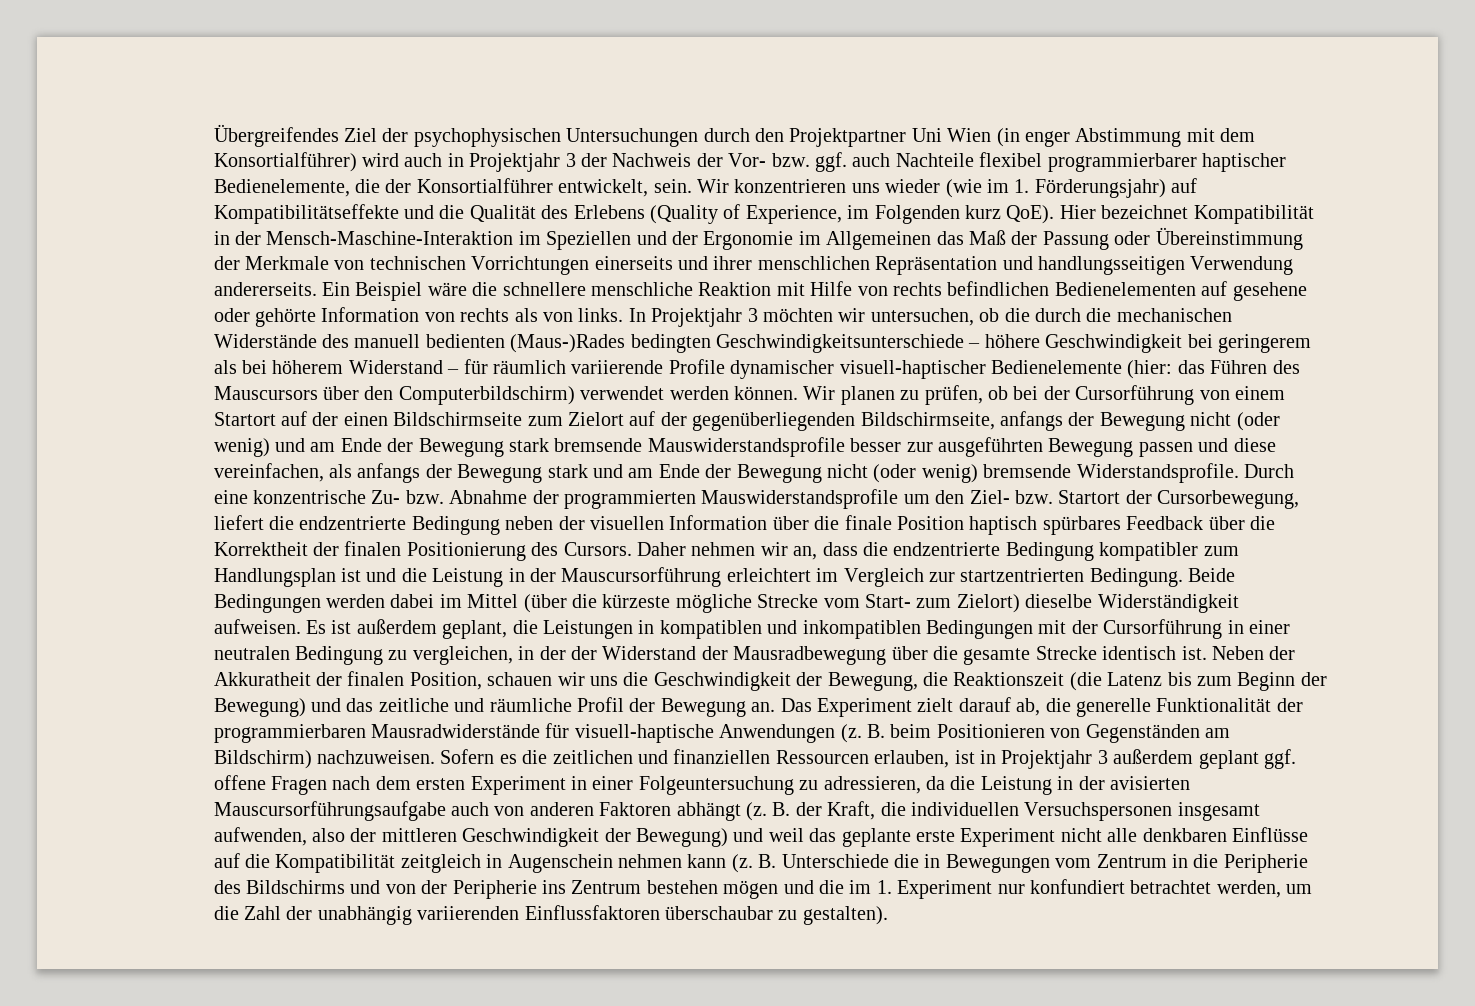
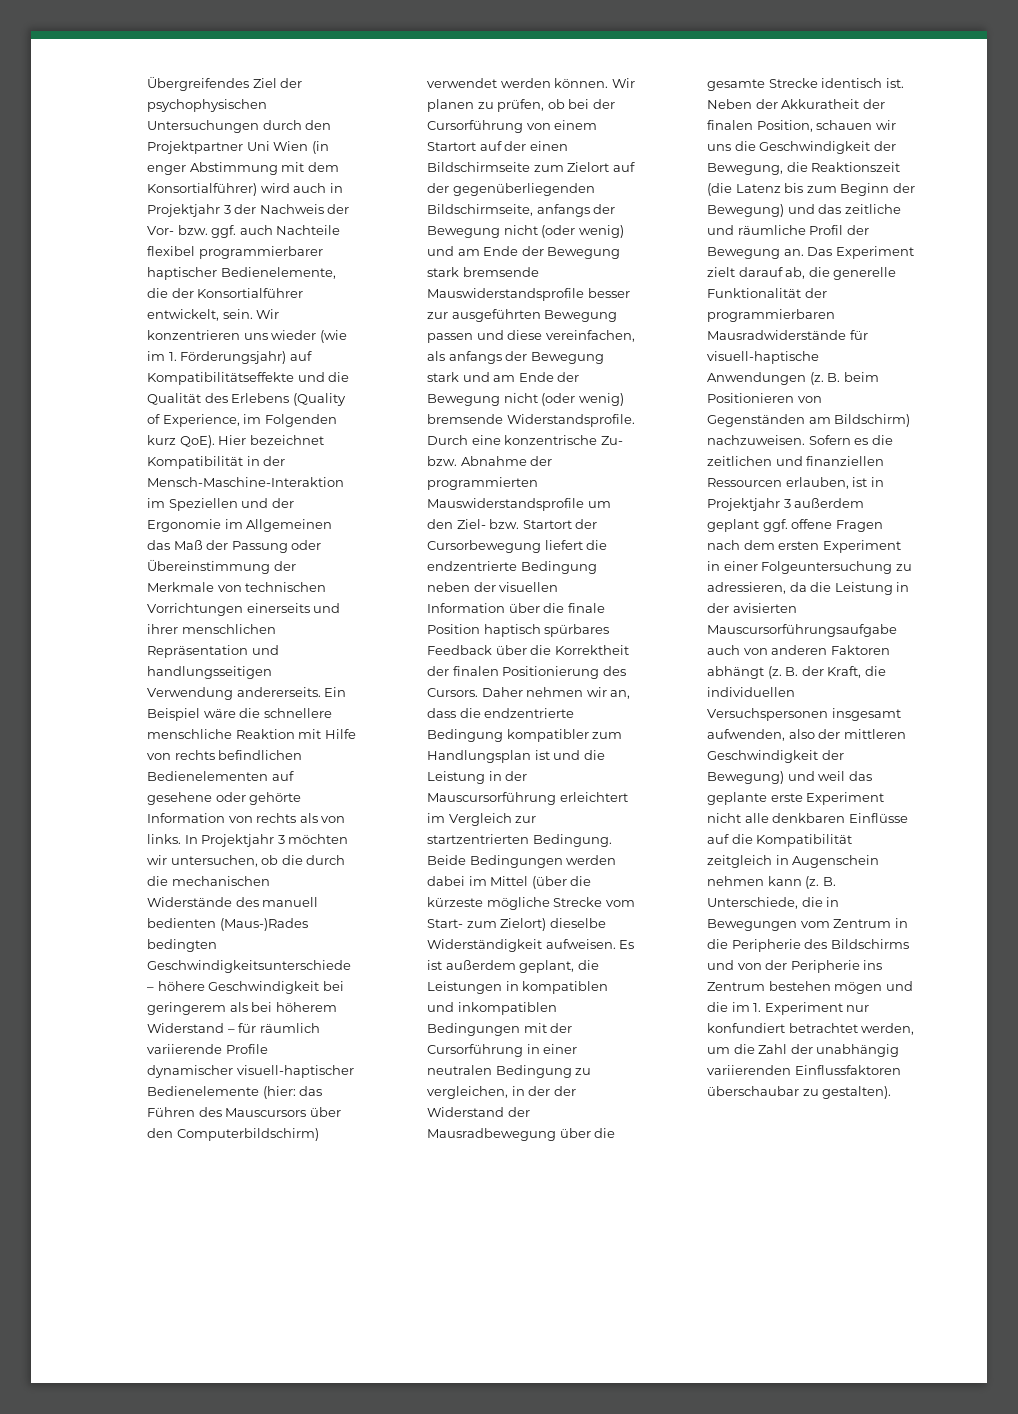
- Durch eine konzentrische Zu- bzw. Abnahme der programmierten Mauswiderstandsprofile um den Ziel- bzw. Startort der Cursorbewegung, liefert die endzentrierte Bedingung neben der visuellen Information über die finale Position haptisch spürbares Feedback über die Korrektheit der finalen Positionierung des Cursors.
+ Durch eine konzentrische Zu- bzw. Abnahme der programmierten Mauswiderstandsprofile um den Ziel- bzw. Startort der Cursorbewegung liefert die endzentrierte Bedingung neben der visuellen Information über die finale Position haptisch spürbares Feedback über die Korrektheit der finalen Positionierung des Cursors.
- B. Unterschiede die in Bewegungen vom Zentrum in die Peripherie des Bildschirms und von der Peripherie ins Zentrum bestehen mögen und die im 1. Experiment nur konfundiert betrachtet werden, um die Zahl der unabhängig variierenden Einflussfaktoren überschaubar zu gestalten).
+ B. Unterschiede, die in Bewegungen vom Zentrum in die Peripherie des Bildschirms und von der Peripherie ins Zentrum bestehen mögen und die im 1. Experiment nur konfundiert betrachtet werden, um die Zahl der unabhängig variierenden Einflussfaktoren überschaubar zu gestalten).

